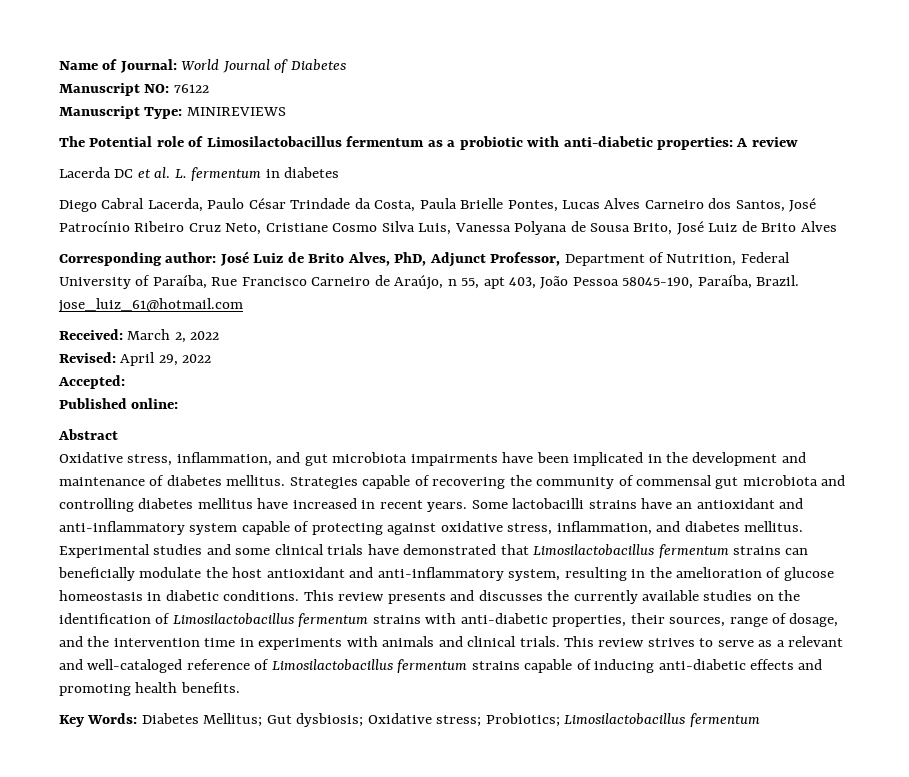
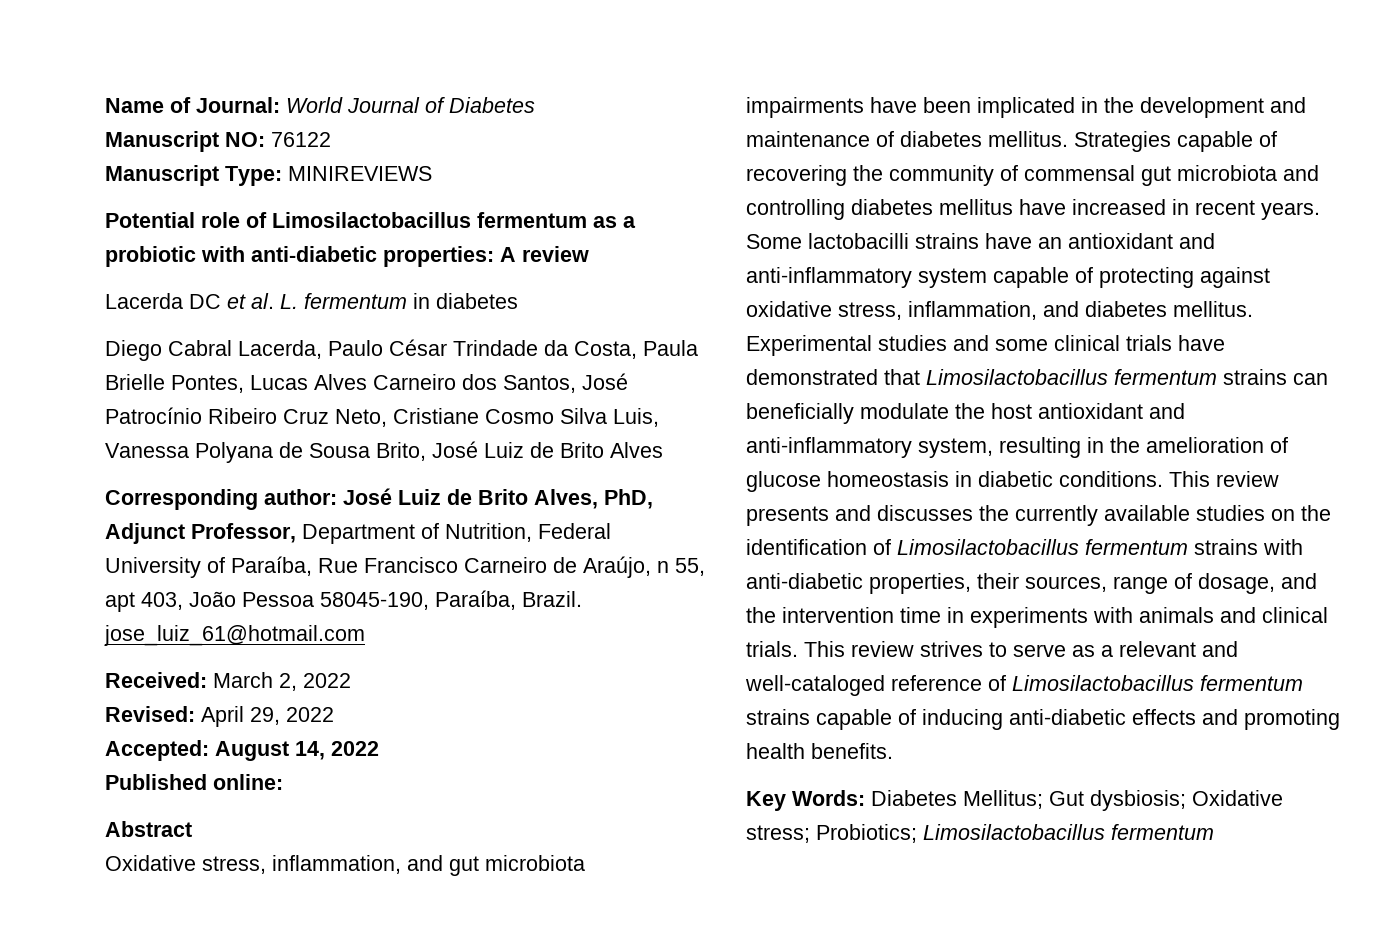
- The Potential role of Limosilactobacillus fermentum as a probiotic with anti-diabetic properties: A review
+ Potential role of Limosilactobacillus fermentum as a probiotic with anti-diabetic properties: A review
- Accepted:
+ Accepted: August 14, 2022

